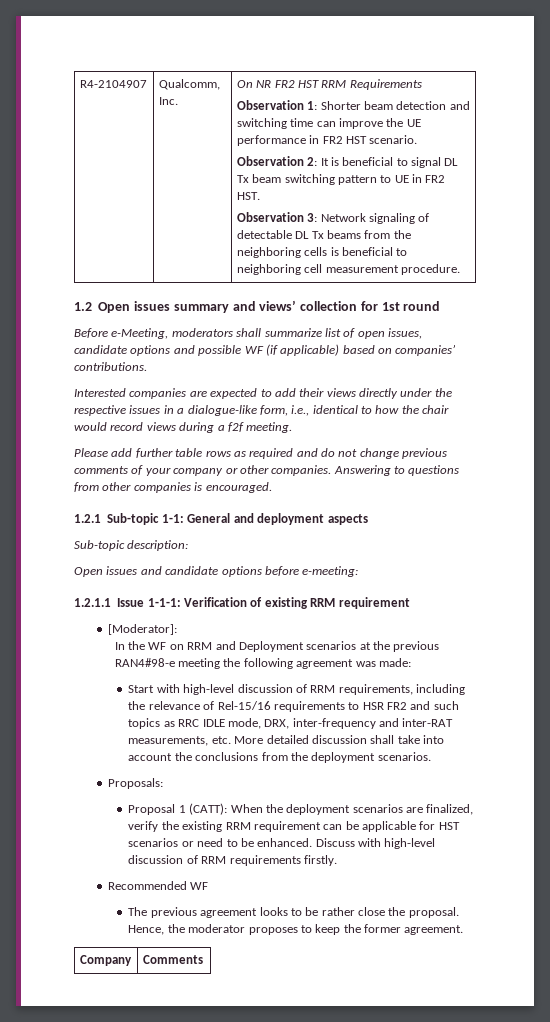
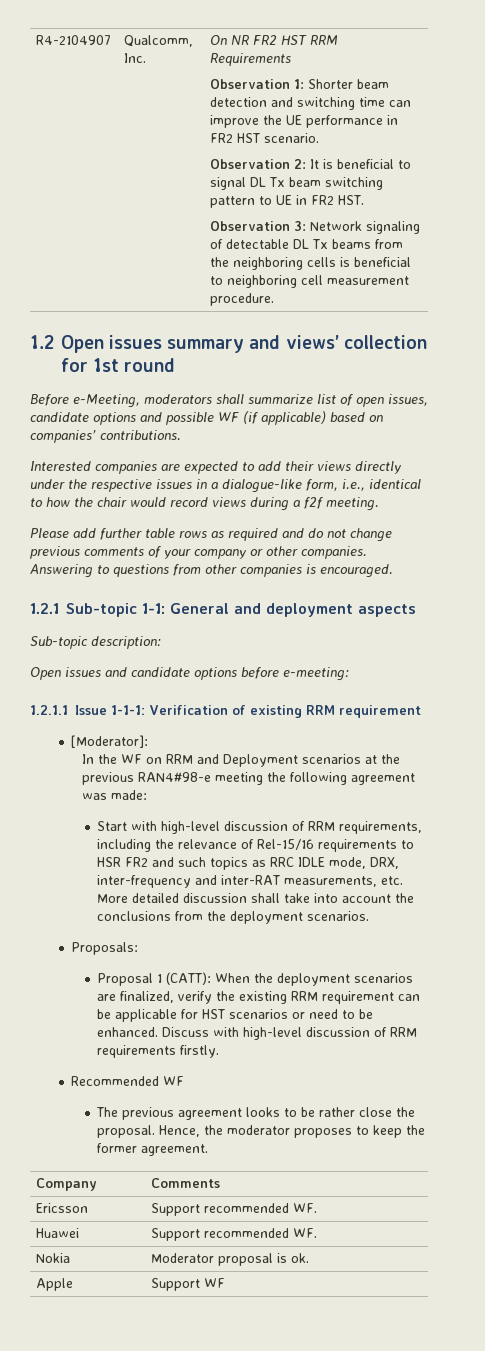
+ Ericsson | Support recommended WF.
+ Huawei | Support recommended WF.
+ Nokia | Moderator proposal is ok.
+ Apple | Support WF

